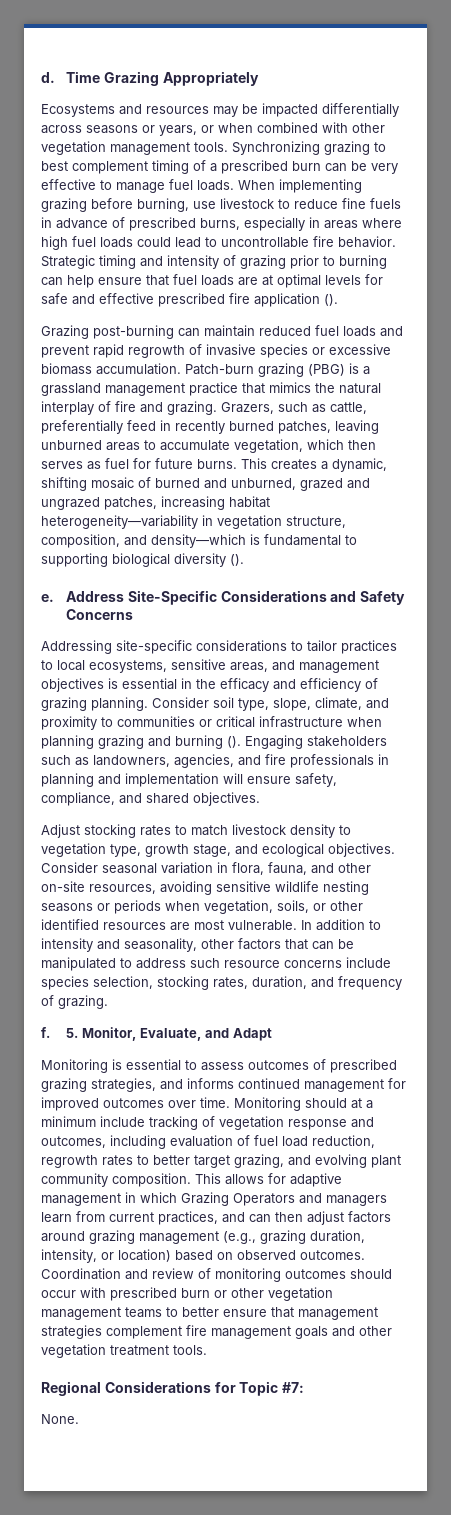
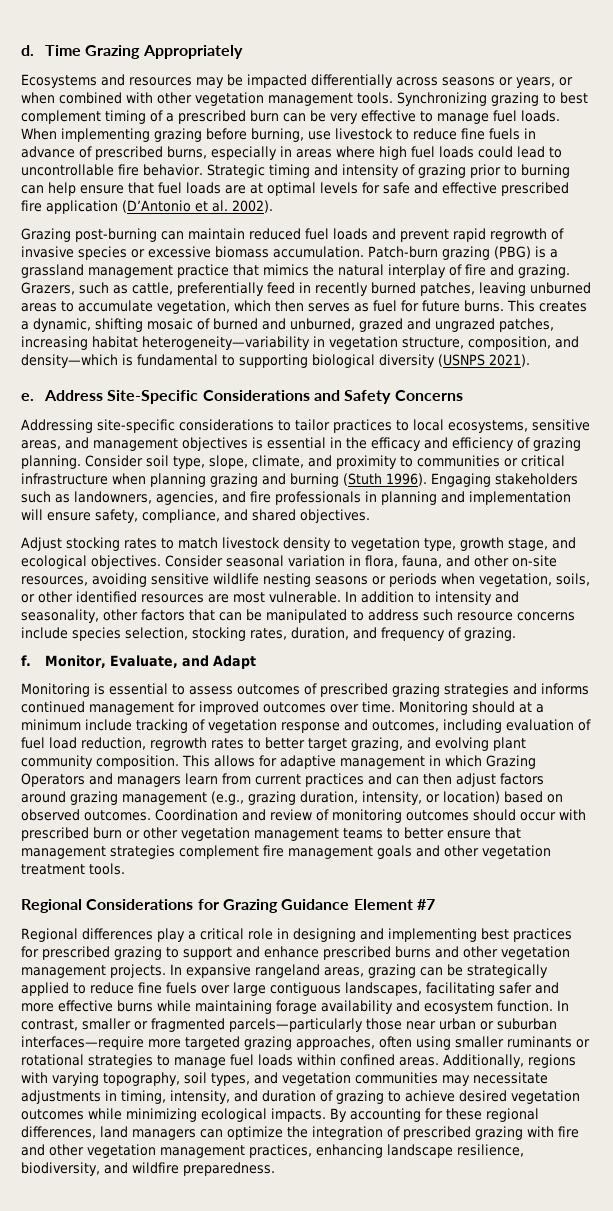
- Strategic timing and intensity of grazing prior to burning can help ensure that fuel loads are at optimal levels for safe and effective prescribed fire application ().
+ Strategic timing and intensity of grazing prior to burning can help ensure that fuel loads are at optimal levels for safe and effective prescribed fire application (D’Antonio et al. 2002).
- This creates a dynamic, shifting mosaic of burned and unburned, grazed and ungrazed patches, increasing habitat heterogeneity—variability in vegetation structure, composition, and density—which is fundamental to supporting biological diversity ().
+ This creates a dynamic, shifting mosaic of burned and unburned, grazed and ungrazed patches, increasing habitat heterogeneity—variability in vegetation structure, composition, and density—which is fundamental to supporting biological diversity (USNPS 2021).
- Consider soil type, slope, climate, and proximity to communities or critical infrastructure when planning grazing and burning ().
+ Consider soil type, slope, climate, and proximity to communities or critical infrastructure when planning grazing and burning (Stuth 1996).
- 5. Monitor, Evaluate, and Adapt
+ Monitor, Evaluate, and Adapt
- Monitoring is essential to assess outcomes of prescribed grazing strategies, and informs continued management for improved outcomes over time.
+ Monitoring is essential to assess outcomes of prescribed grazing strategies and informs continued management for improved outcomes over time.
- This allows for adaptive management in which Grazing Operators and managers learn from current practices, and can then adjust factors around grazing management (e.g., grazing duration, intensity, or location) based on observed outcomes.
+ This allows for adaptive management in which Grazing Operators and managers learn from current practices and can then adjust factors around grazing management (e.g., grazing duration, intensity, or location) based on observed outcomes.
- Regional Considerations for Topic #7:
- None.
+ Regional Considerations for Grazing Guidance Element #7
+ Regional differences play a critical role in designing and implementing best practices for prescribed grazing to support and enhance prescribed burns and other vegetation management projects. In expansive rangeland areas, grazing can be strategically applied to reduce fine fuels over large contiguous landscapes, facilitating safer and more effective burns while maintaining forage availability and ecosystem function. In contrast, smaller or fragmented parcels—particularly those near urban or suburban interfaces—require more targeted grazing approaches, often using smaller ruminants or rotational strategies to manage fuel loads within confined areas. Additionally, regions with varying topography, soil types, and vegetation communities may necessitate adjustments in timing, intensity, and duration of grazing to achieve desired vegetation outcomes while minimizing ecological impacts. By accounting for these regional differences, land managers can optimize the integration of prescribed grazing with fire and other vegetation management practices, enhancing landscape resilience, biodiversity, and wildfire preparedness.

